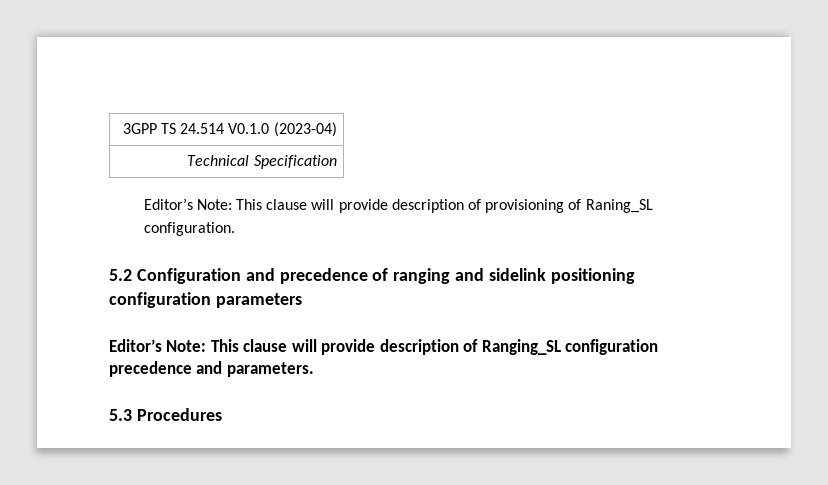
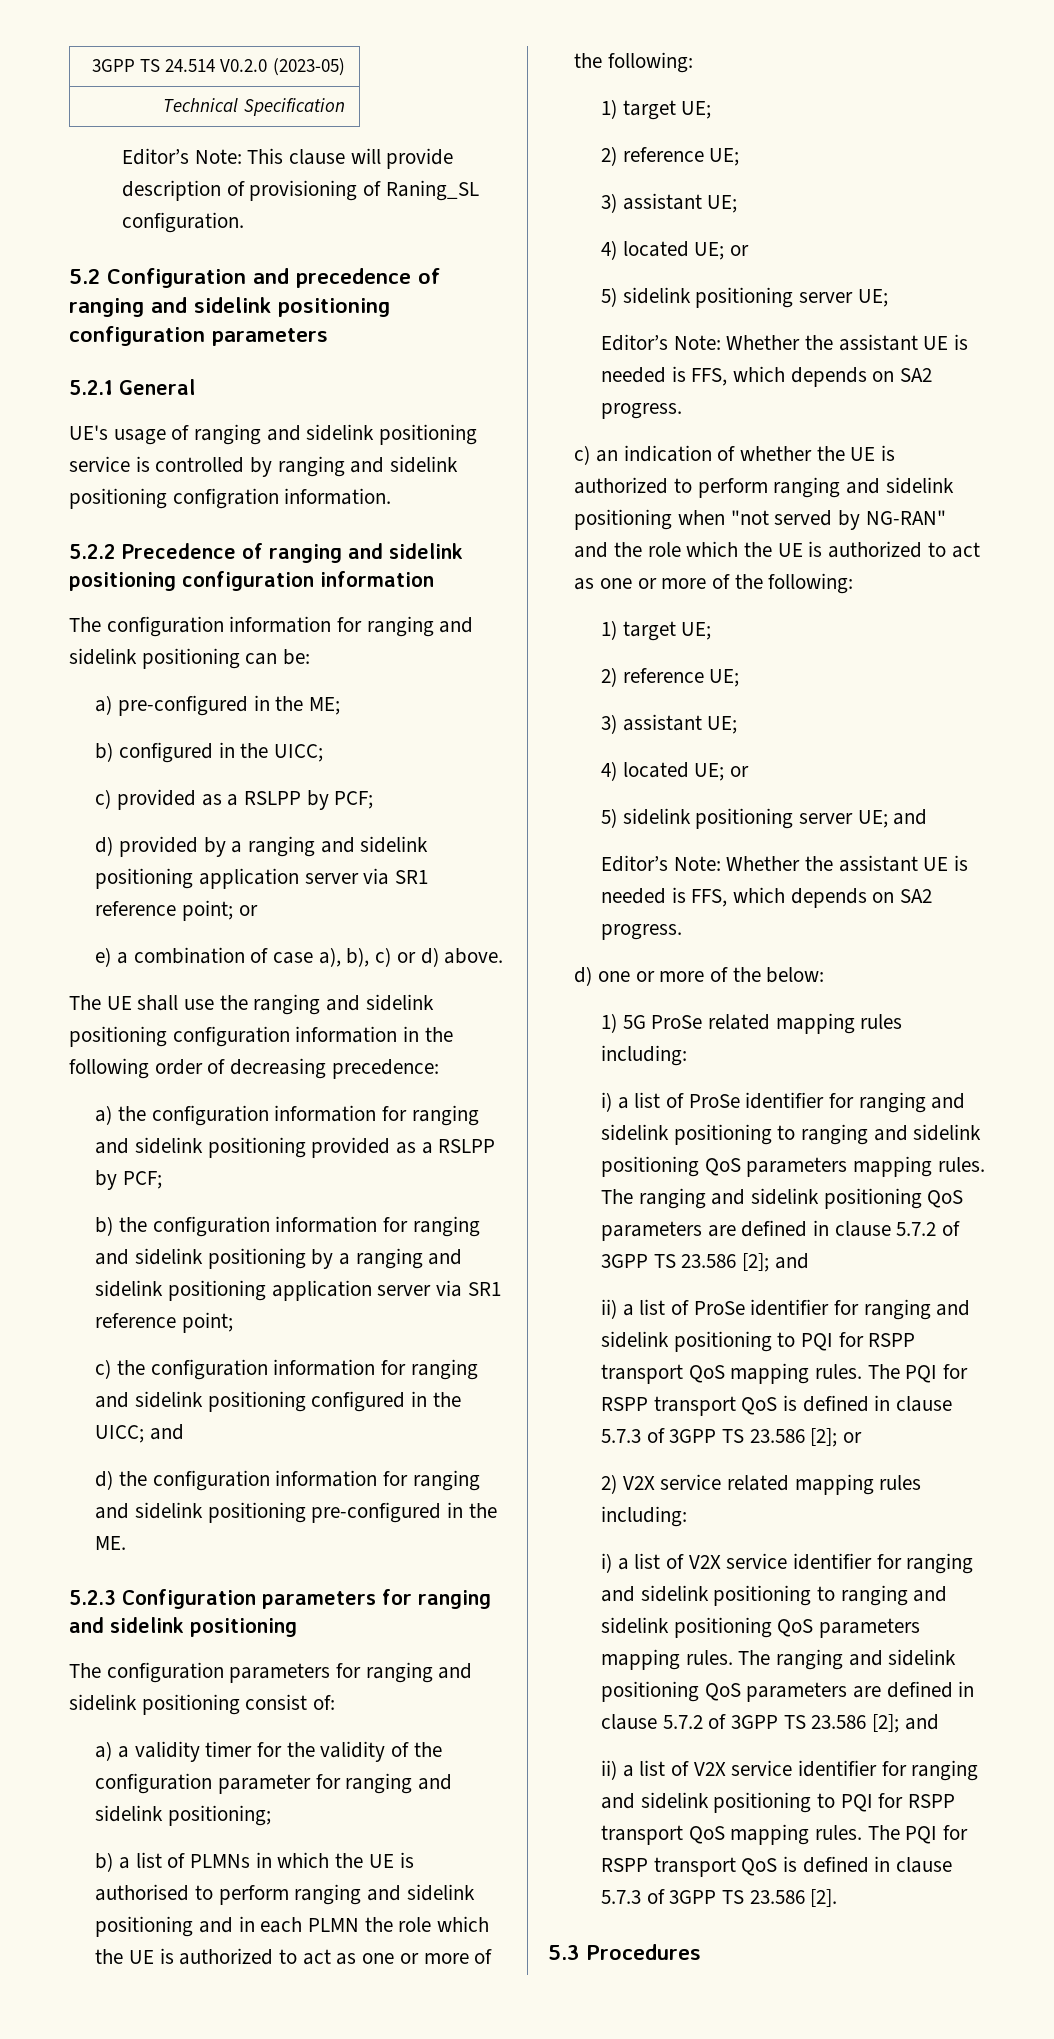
- 3GPP TS 24.514 V0.1.0 (2023-04)
+ 3GPP TS 24.514 V0.2.0 (2023-05)
- Editor’s Note: This clause will provide description of Ranging_SL configuration precedence and parameters.
+ 5.2.1 General
+ UE's usage of ranging and sidelink positioning service is controlled by ranging and sidelink positioning configration information.
+ 5.2.2 Precedence of ranging and sidelink positioning configuration information
+ The configuration information for ranging and sidelink positioning can be:
+ a) pre-configured in the ME;
+ b) configured in the UICC;
+ c) provided as a RSLPP by PCF;
+ d) provided by a ranging and sidelink positioning application server via SR1 reference point; or
+ e) a combination of case a), b), c) or d) above.
+ The UE shall use the ranging and sidelink positioning configuration information in the following order of decreasing precedence:
+ a) the configuration information for ranging and sidelink positioning provided as a RSLPP by PCF;
+ b) the configuration information for ranging and sidelink positioning by a ranging and sidelink positioning application server via SR1 reference point;
+ c) the configuration information for ranging and sidelink positioning configured in the UICC; and
+ d) the configuration information for ranging and sidelink positioning pre-configured in the ME.
+ 5.2.3 Configuration parameters for ranging and sidelink positioning
+ The configuration parameters for ranging and sidelink positioning consist of:
+ a) a validity timer for the validity of the configuration parameter for ranging and sidelink positioning;
+ b) a list of PLMNs in which the UE is authorised to perform ranging and sidelink positioning and in each PLMN the role which the UE is authorized to act as one or more of the following:
+ 1) target UE;
+ 2) reference UE;
+ 3) assistant UE;
+ 4) located UE; or
+ 5) sidelink positioning server UE;
+ Editor’s Note: Whether the assistant UE is needed is FFS, which depends on SA2 progress.
+ c) an indication of whether the UE is authorized to perform ranging and sidelink positioning when "not served by NG-RAN" and the role which the UE is authorized to act as one or more of the following:
+ 1) target UE;
+ 2) reference UE;
+ 3) assistant UE;
+ 4) located UE; or
+ 5) sidelink positioning server UE; and
+ Editor’s Note: Whether the assistant UE is needed is FFS, which depends on SA2 progress.
+ d) one or more of the below:
+ 1) 5G ProSe related mapping rules including:
+ i) a list of ProSe identifier for ranging and sidelink positioning to ranging and sidelink positioning QoS parameters mapping rules. The ranging and sidelink positioning QoS parameters are defined in clause 5.7.2 of 3GPP TS 23.586 [2]; and
+ ii) a list of ProSe identifier for ranging and sidelink positioning to PQI for RSPP transport QoS mapping rules. The PQI for RSPP transport QoS is defined in clause 5.7.3 of 3GPP TS 23.586 [2]; or
+ 2) V2X service related mapping rules including:
+ i) a list of V2X service identifier for ranging and sidelink positioning to ranging and sidelink positioning QoS parameters mapping rules. The ranging and sidelink positioning QoS parameters are defined in clause 5.7.2 of 3GPP TS 23.586 [2]; and
+ ii) a list of V2X service identifier for ranging and sidelink positioning to PQI for RSPP transport QoS mapping rules. The PQI for RSPP transport QoS is defined in clause 5.7.3 of 3GPP TS 23.586 [2].

